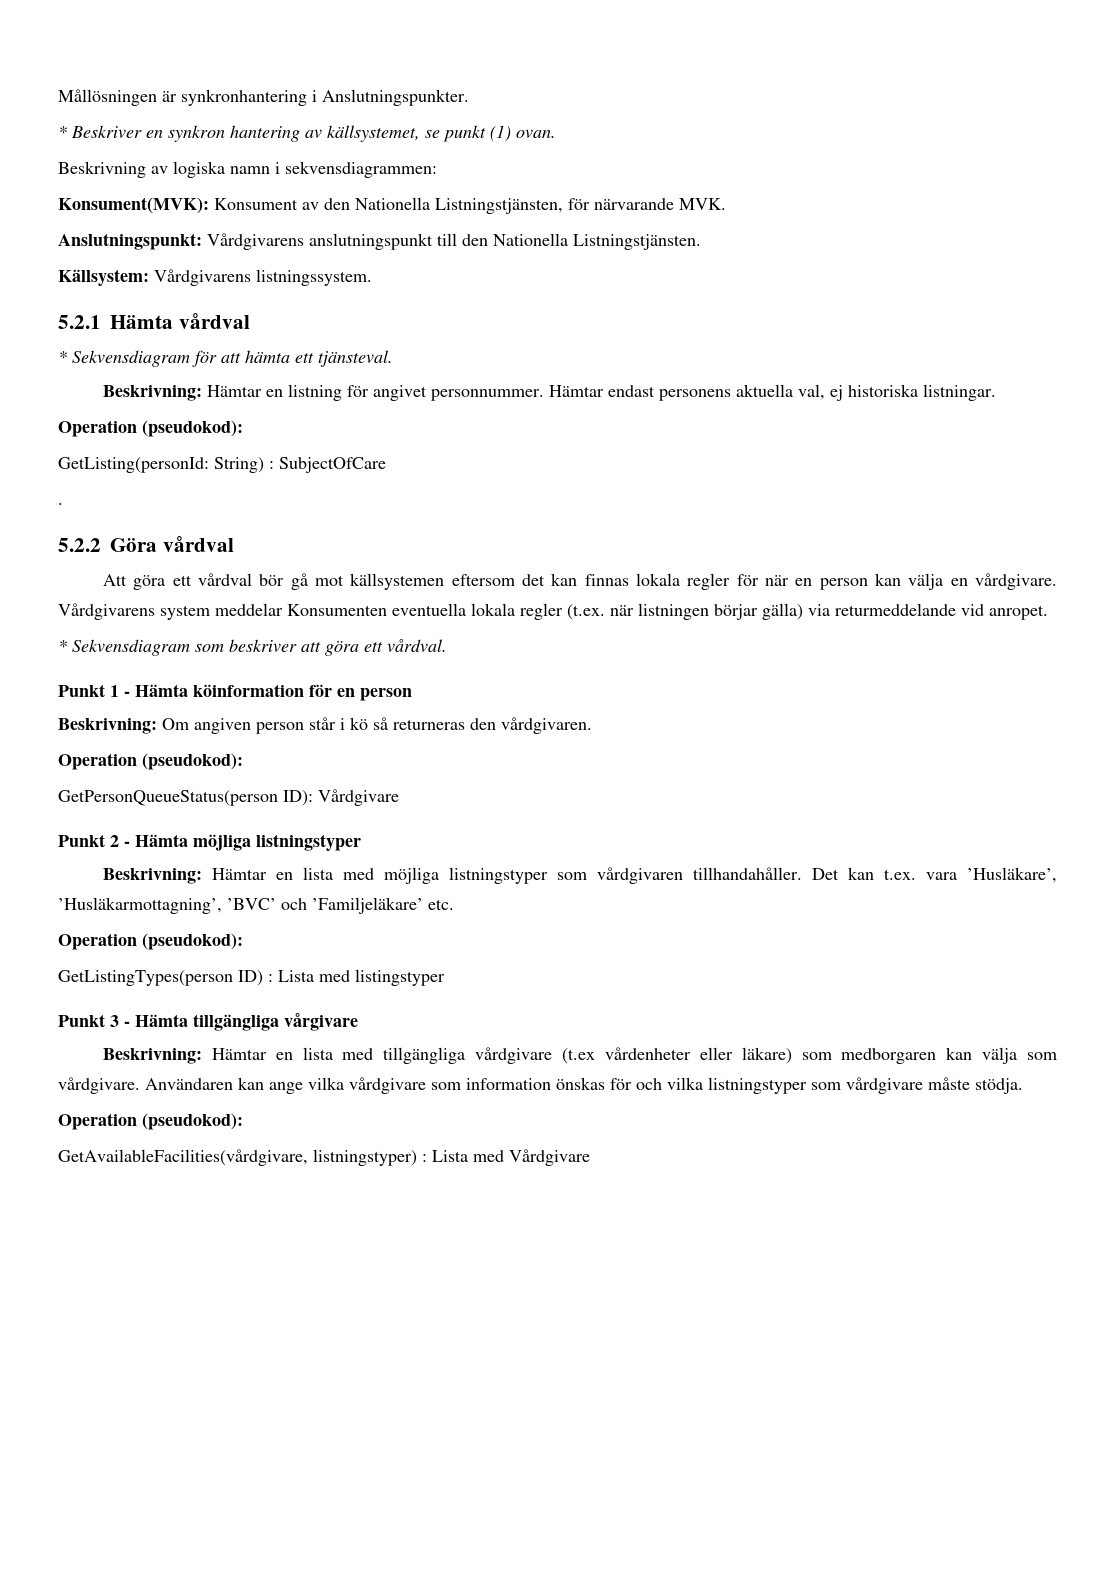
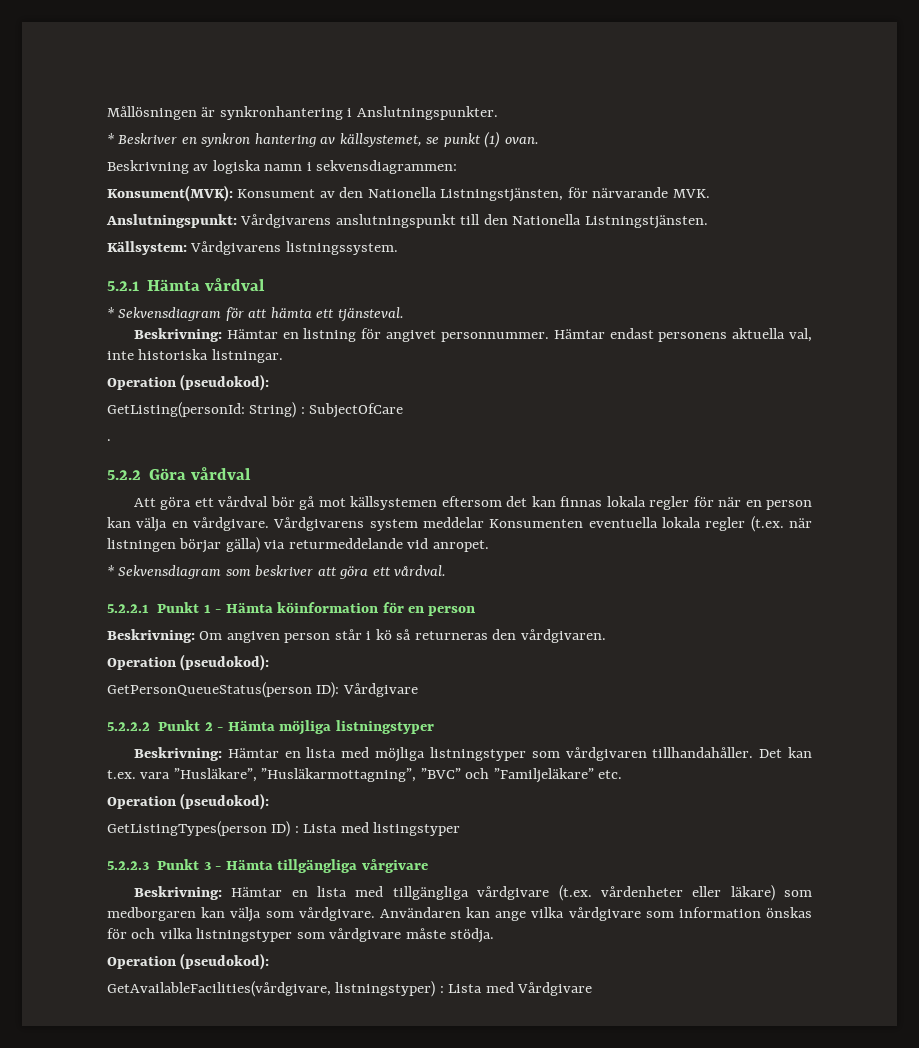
- Hämtar endast personens aktuella val, ej historiska listningar.
+ Hämtar endast personens aktuella val, inte historiska listningar.
- Punkt 1 - Hämta köinformation för en person
+ 5.2.2.1 Punkt 1 - Hämta köinformation för en person
- Punkt 2 - Hämta möjliga listningstyper
+ 5.2.2.2 Punkt 2 - Hämta möjliga listningstyper
- Det kan t.ex. vara ’Husläkare’, ’Husläkarmottagning’, ’BVC’ och ’Familjeläkare’ etc.
+ Det kan t.ex. vara ”Husläkare”, ”Husläkarmottagning”, ”BVC” och ”Familjeläkare” etc.
- Punkt 3 - Hämta tillgängliga vårgivare
+ 5.2.2.3 Punkt 3 - Hämta tillgängliga vårgivare
- Beskrivning: Hämtar en lista med tillgängliga vårdgivare (t.ex vårdenheter eller läkare) som medborgaren kan välja som vårdgivare.
+ Beskrivning: Hämtar en lista med tillgängliga vårdgivare (t.ex. vårdenheter eller läkare) som medborgaren kan välja som vårdgivare.

